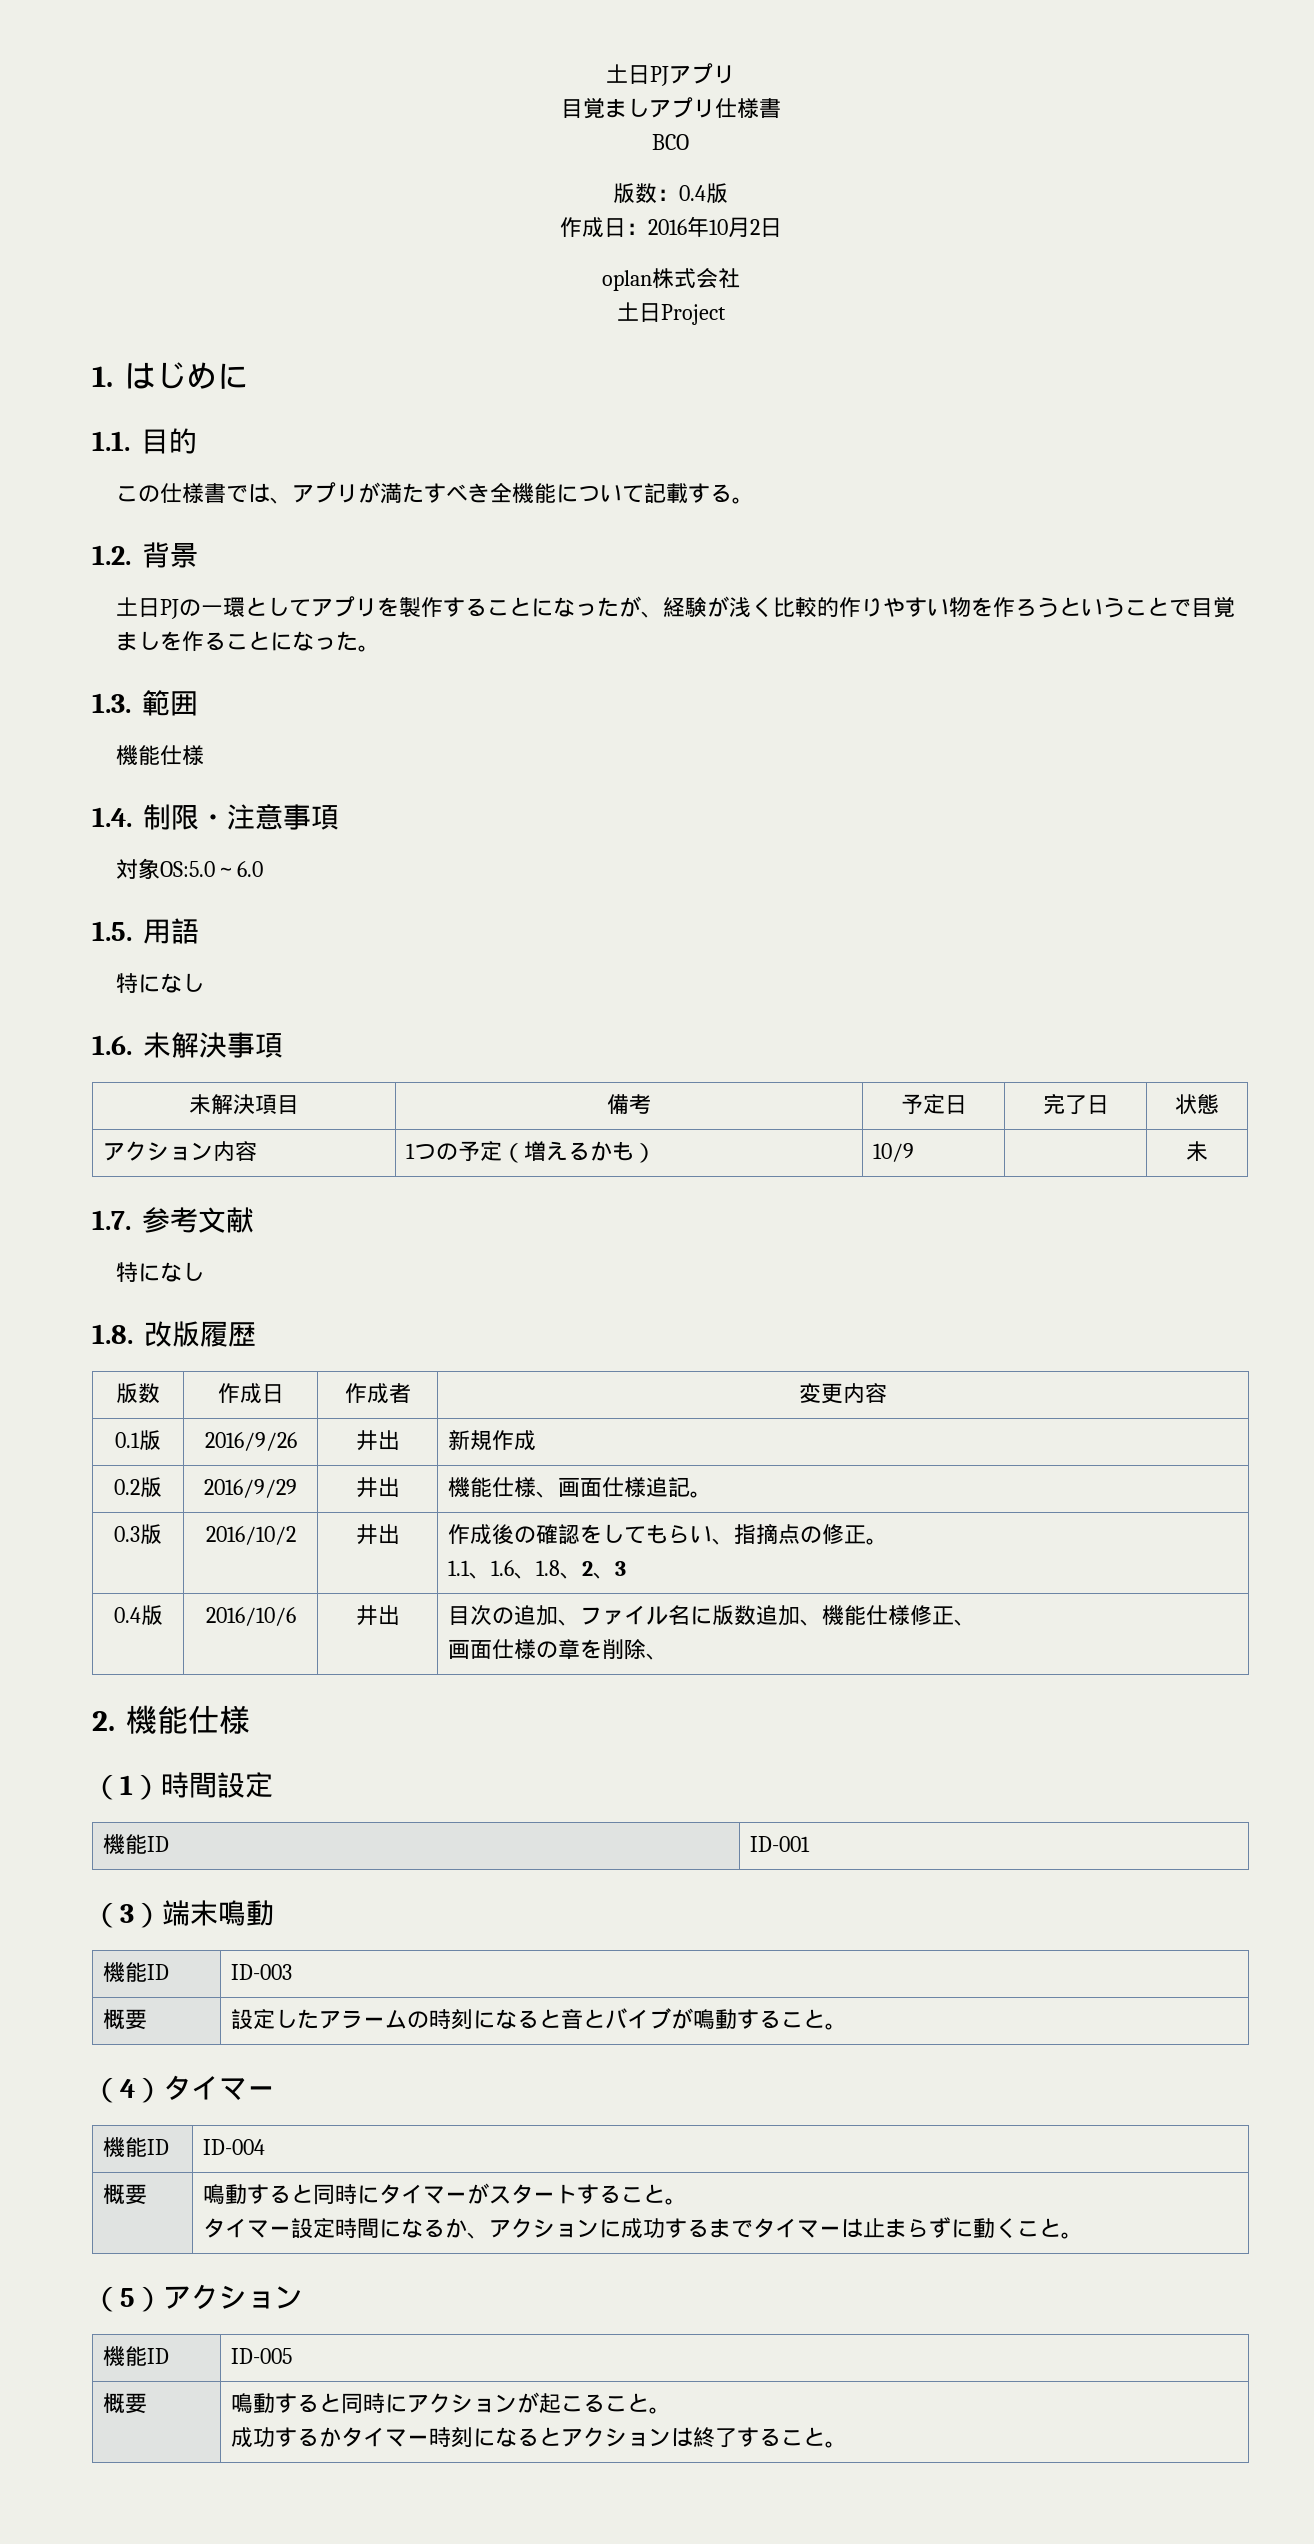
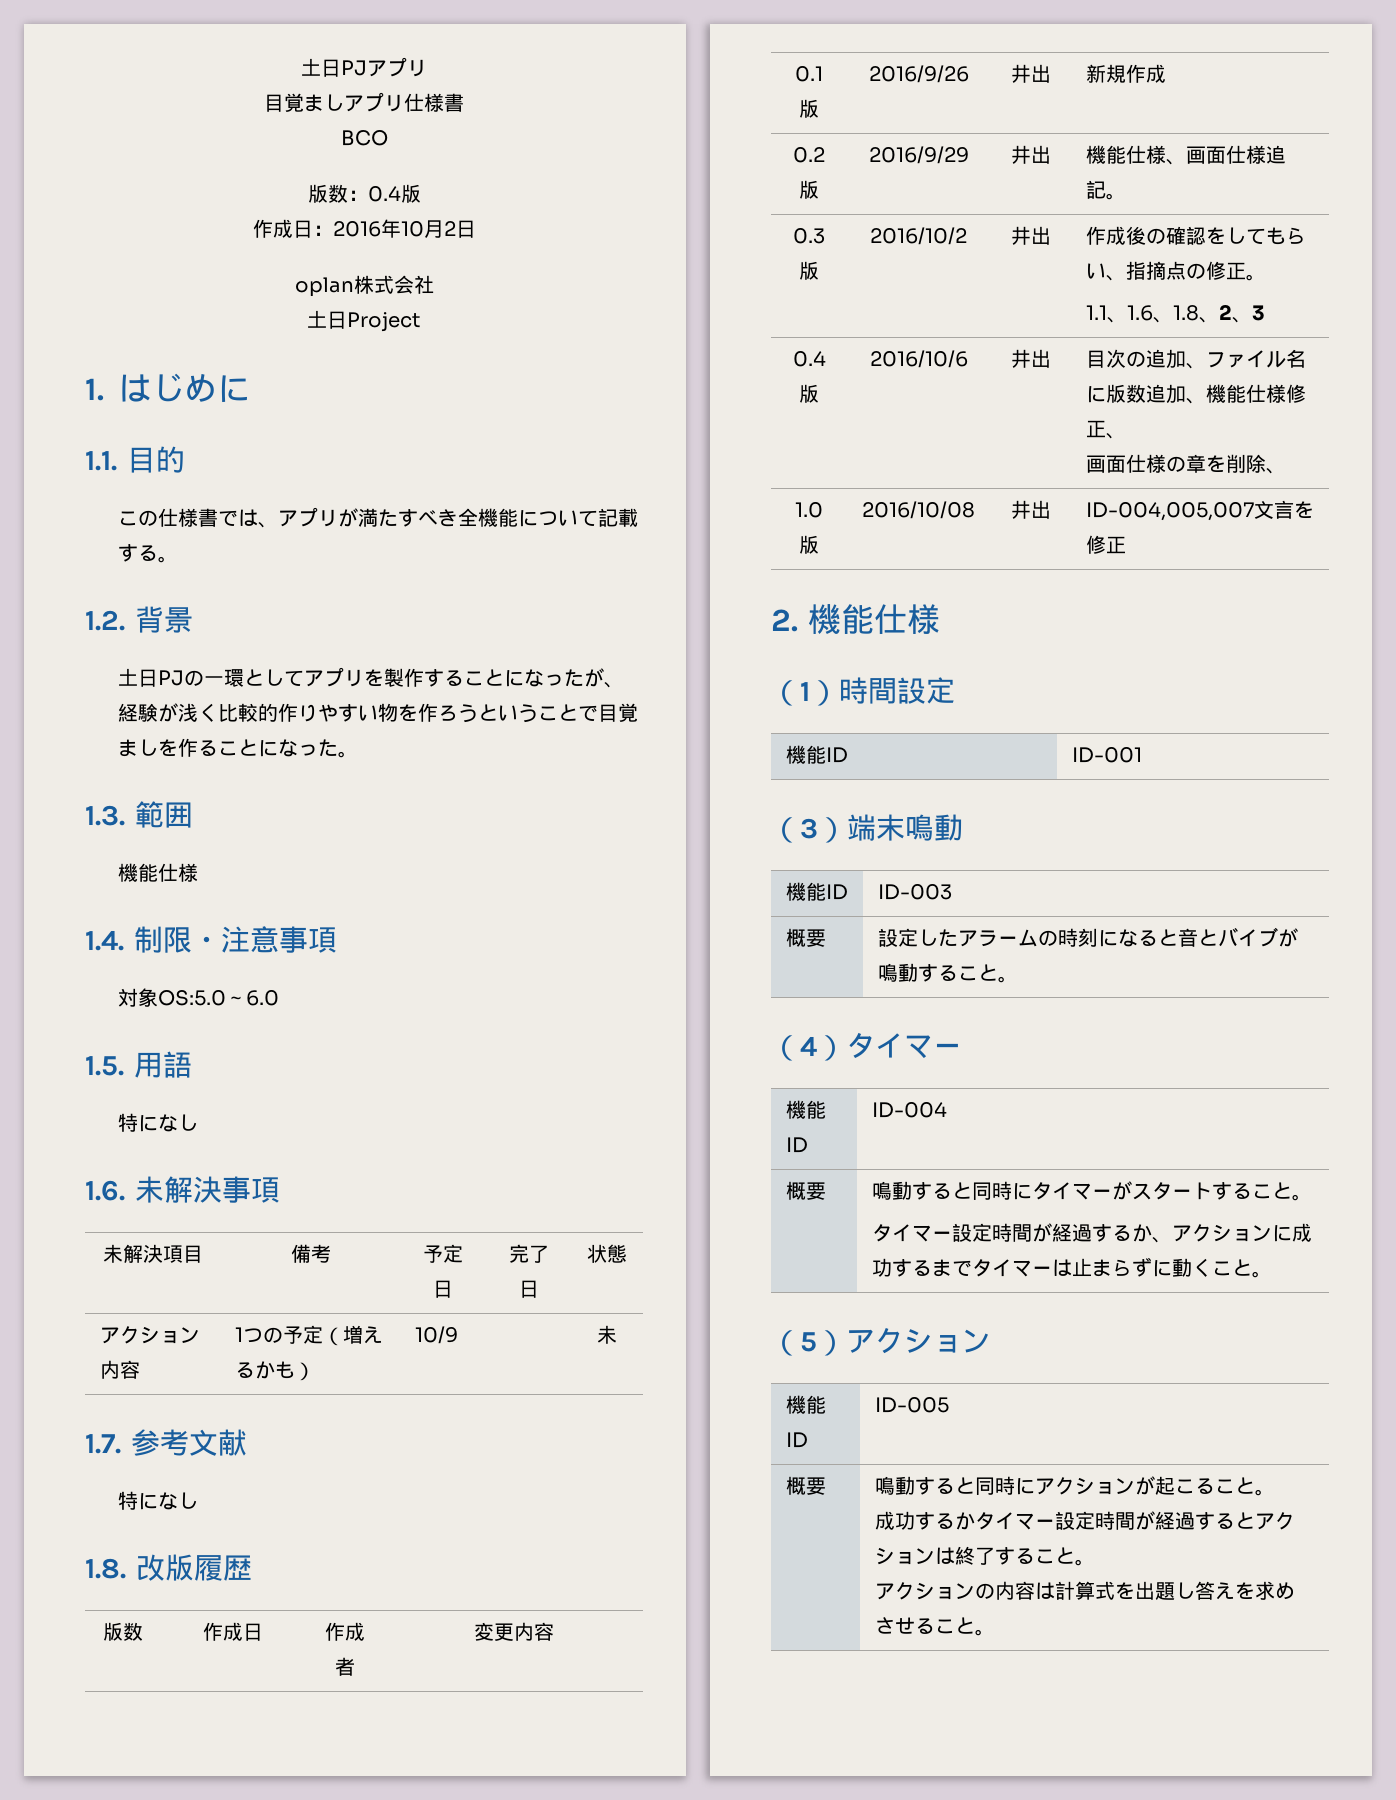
+ 1.0版 | 2016/10/08 | 井出 | ID-004,005,007文言を修正
  概要 | 鳴動すると同時にタイマーがスタートすること。
- タイマー設定時間になるか、アクションに成功するまでタイマーは止まらずに動くこと。
+ タイマー設定時間が経過するか、アクションに成功するまでタイマーは止まらずに動くこと。
- 成功するかタイマー時刻になるとアクションは終了すること。
+ 成功するかタイマー設定時間が経過するとアクションは終了すること。
+ アクションの内容は計算式を出題し答えを求めさせること。

